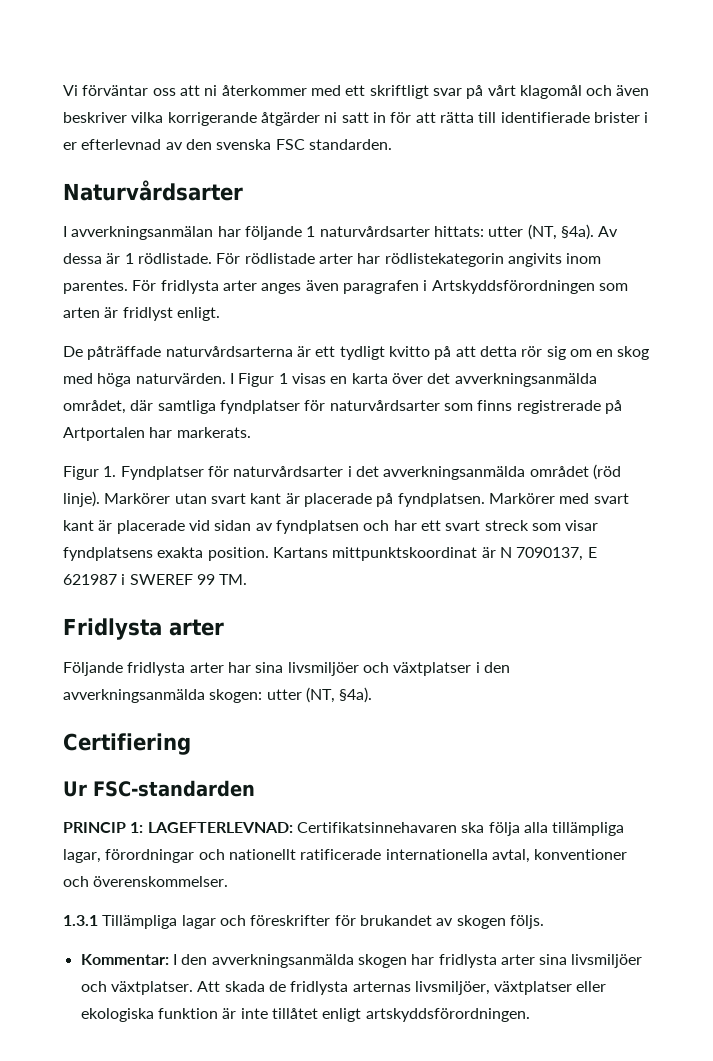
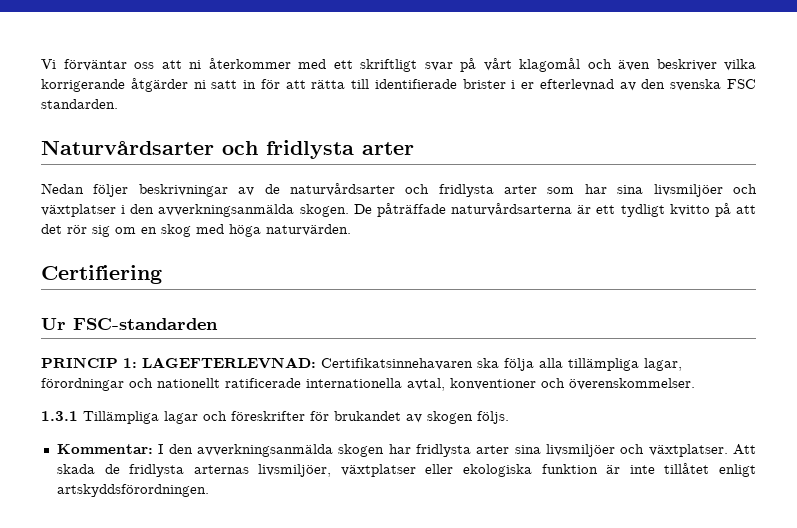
- Naturvårdsarter
- I avverkningsanmälan har följande 1 naturvårdsarter hittats: utter (NT, §4a). Av dessa är 1 rödlistade. För rödlistade arter har rödlistekategorin angivits inom parentes. För fridlysta arter anges även paragrafen i Artskyddsförordningen som arten är fridlyst enligt.
- De påträffade naturvårdsarterna är ett tydligt kvitto på att detta rör sig om en skog med höga naturvärden. I Figur 1 visas en karta över det avverkningsanmälda området, där samtliga fyndplatser för naturvårdsarter som finns registrerade på Artportalen har markerats.
- Figur 1. Fyndplatser för naturvårdsarter i det avverkningsanmälda området (röd linje). Markörer utan svart kant är placerade på fyndplatsen. Markörer med svart kant är placerade vid sidan av fyndplatsen och har ett svart streck som visar fyndplatsens exakta position. Kartans mittpunktskoordinat är N 7090137, E 621987 i SWEREF 99 TM.
- Fridlysta arter
- Följande fridlysta arter har sina livsmiljöer och växtplatser i den avverkningsanmälda skogen: utter (NT, §4a).
+ Naturvårdsarter och fridlysta arter
+ Nedan följer beskrivningar av de naturvårdsarter och fridlysta arter som har sina livsmiljöer och växtplatser i den avverkningsanmälda skogen. De påträffade naturvårdsarterna är ett tydligt kvitto på att det rör sig om en skog med höga naturvärden.

